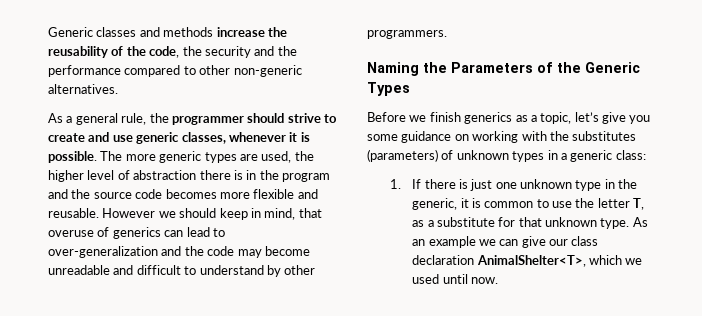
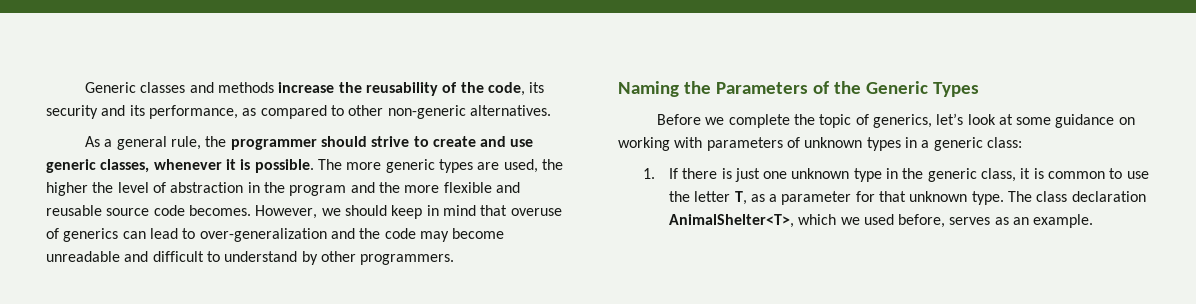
- Generic classes and methods increase the reusability of the code, the security and the performance compared to other non-generic alternatives.
+ Generic classes and methods increase the reusability of the code, its security and its performance, as compared to other non-generic alternatives.
- The more generic types are used, the higher level of abstraction there is in the program and the source code becomes more flexible and reusable. However we should keep in mind, that overuse of generics can lead to over-generalization and the code may become unreadable and difficult to understand by other programmers.
+ The more generic types are used, the higher the level of abstraction in the program and the more flexible and reusable source code becomes. However, we should keep in mind that overuse of generics can lead to over-generalization and the code may become unreadable and difficult to understand by other programmers.
- Before we finish generics as a topic, let’s give you some guidance on working with the substitutes (parameters) of unknown types in a generic class:
+ Before we complete the topic of generics, let’s look at some guidance on working with parameters of unknown types in a generic class:
- 1. If there is just one unknown type in the generic, it is common to use the letter T, as a substitute for that unknown type.
+ 1. If there is just one unknown type in the generic class, it is common to use the letter T, as a parameter for that unknown type.
- As an example we can give our class declaration AnimalShelter<T>, which we used until now.
+ The class declaration AnimalShelter<T>, which we used before, serves as an example.

